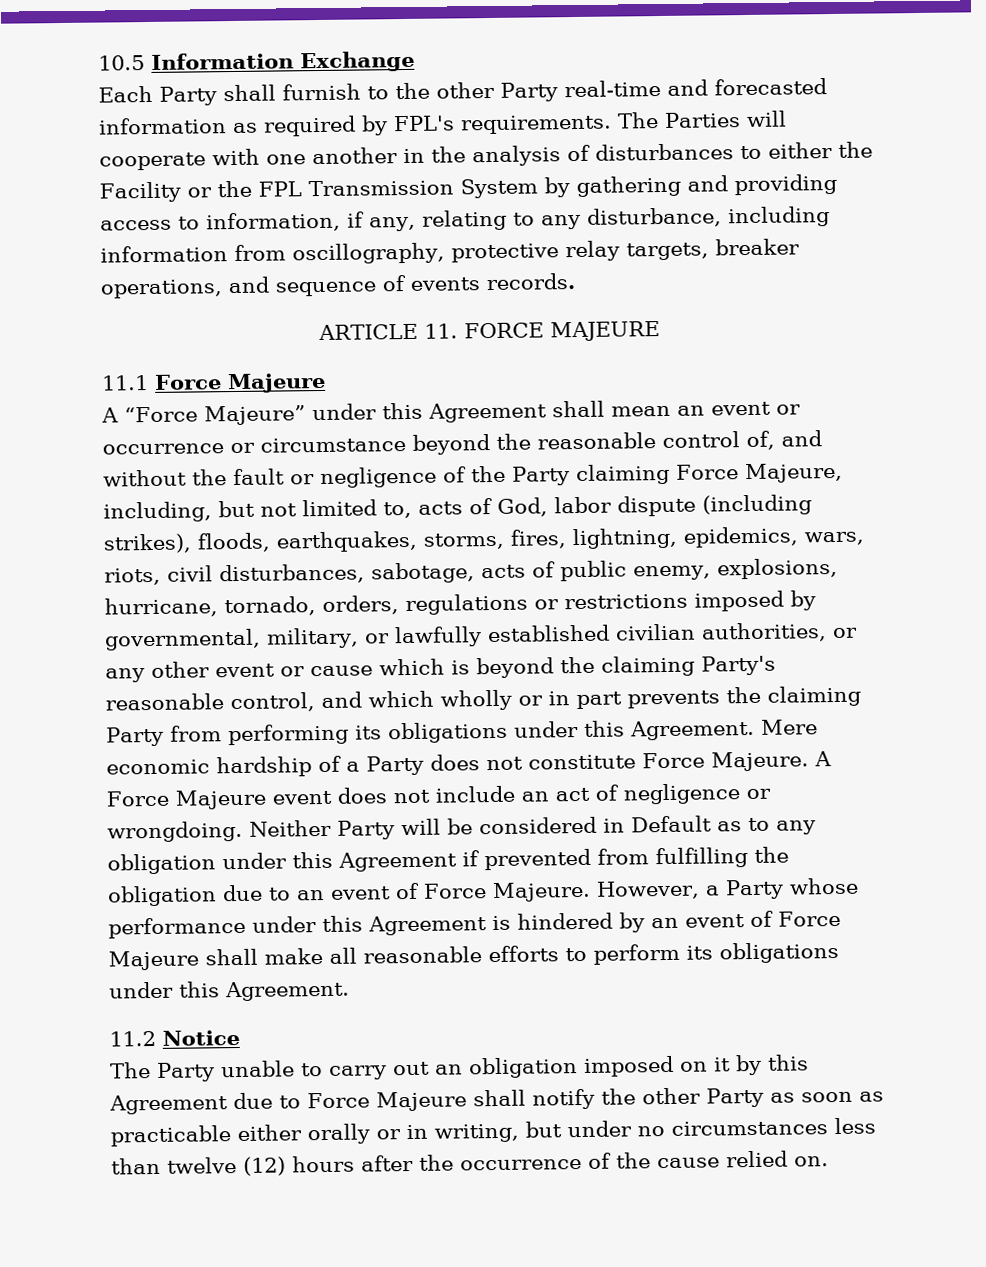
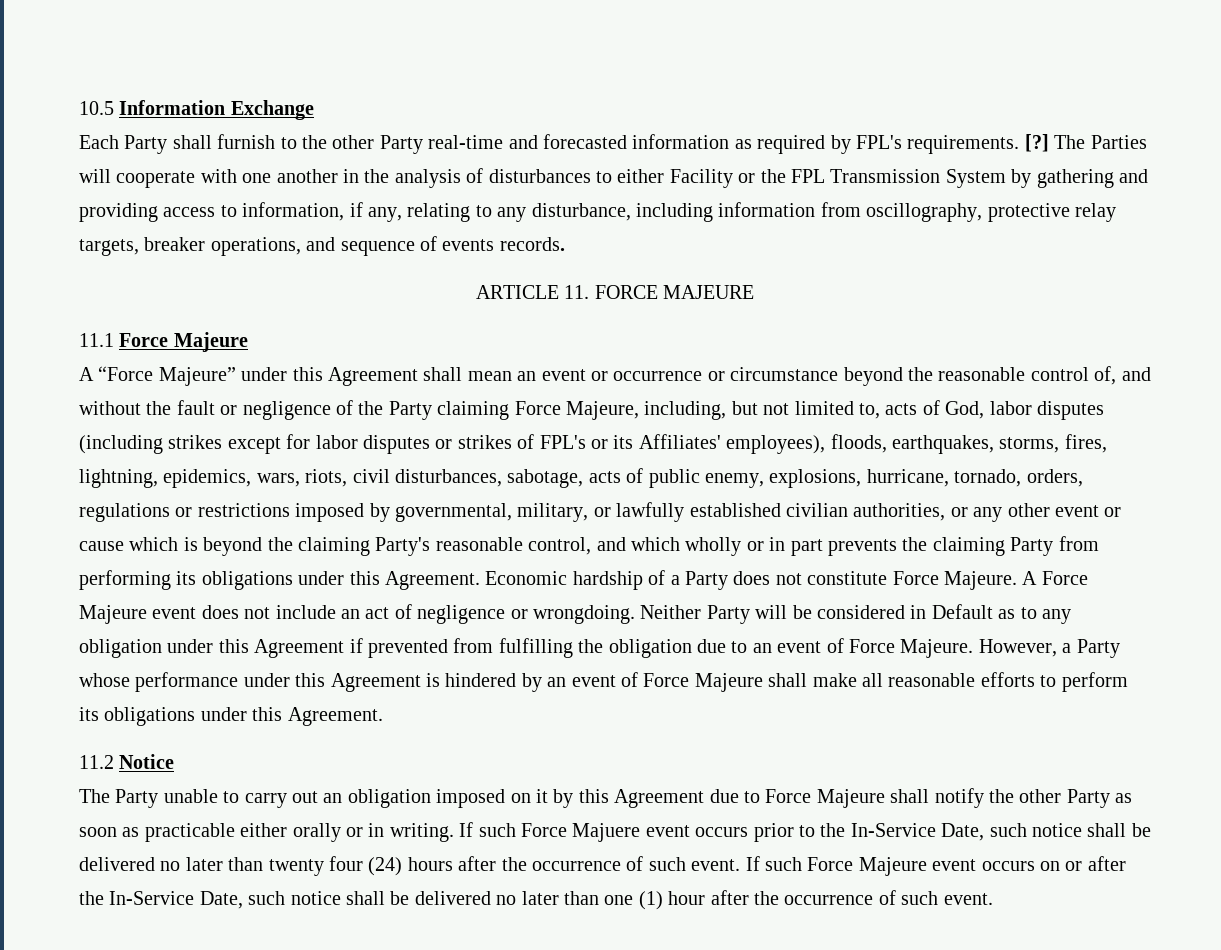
+ [?]
- The Parties will cooperate with one another in the analysis of disturbances to either the Facility or the FPL Transmission System by gathering and providing access to information, if any, relating to any disturbance, including information from oscillography, protective relay targets, breaker operations, and sequence of events records.
+ The Parties will cooperate with one another in the analysis of disturbances to either Facility or the FPL Transmission System by gathering and providing access to information, if any, relating to any disturbance, including information from oscillography, protective relay targets, breaker operations, and sequence of events records.
- A “Force Majeure” under this Agreement shall mean an event or occurrence or circumstance beyond the reasonable control of, and without the fault or negligence of the Party claiming Force Majeure, including, but not limited to, acts of God, labor dispute (including strikes), floods, earthquakes, storms, fires, lightning, epidemics, wars, riots, civil disturbances, sabotage, acts of public enemy, explosions, hurricane, tornado, orders, regulations or restrictions imposed by governmental, military, or lawfully established civilian authorities, or any other event or cause which is beyond the claiming Party's reasonable control, and which wholly or in part prevents the claiming Party from performing its obligations under this Agreement.
+ A “Force Majeure” under this Agreement shall mean an event or occurrence or circumstance beyond the reasonable control of, and without the fault or negligence of the Party claiming Force Majeure, including, but not limited to, acts of God, labor disputes (including strikes except for labor disputes or strikes of FPL's or its Affiliates' employees), floods, earthquakes, storms, fires, lightning, epidemics, wars, riots, civil disturbances, sabotage, acts of public enemy, explosions, hurricane, tornado, orders, regulations or restrictions imposed by governmental, military, or lawfully established civilian authorities, or any other event or cause which is beyond the claiming Party's reasonable control, and which wholly or in part prevents the claiming Party from performing its obligations under this Agreement.
- Mere economic hardship of a Party does not constitute Force Majeure.
+ Economic hardship of a Party does not constitute Force Majeure.
- The Party unable to carry out an obligation imposed on it by this Agreement due to Force Majeure shall notify the other Party as soon as practicable either orally or in writing, but under no circumstances less than twelve (12) hours after the occurrence of the cause relied on.
+ The Party unable to carry out an obligation imposed on it by this Agreement due to Force Majeure shall notify the other Party as soon as practicable either orally or in writing. If such Force Majuere event occurs prior to the In-Service Date, such notice shall be delivered no later than twenty four (24) hours after the occurrence of such event. If such Force Majeure event occurs on or after the In-Service Date, such notice shall be delivered no later than one (1) hour after the occurrence of such event.

